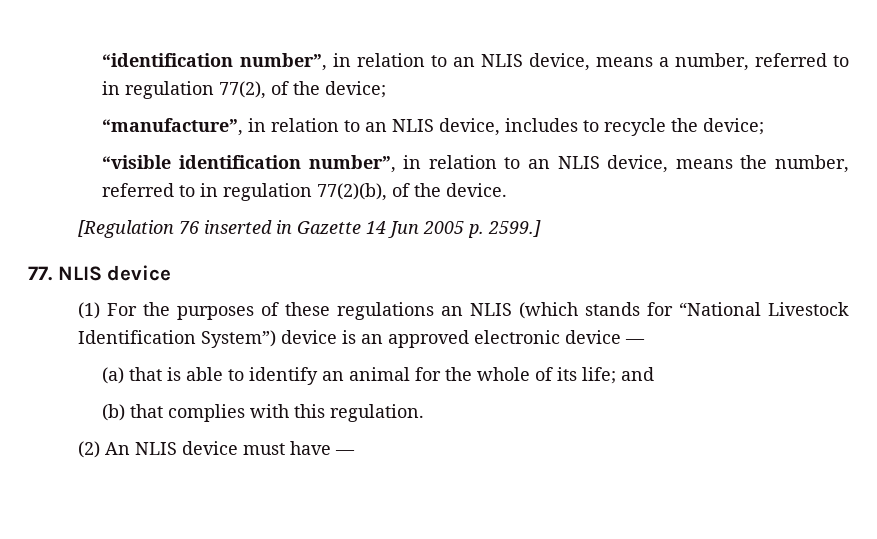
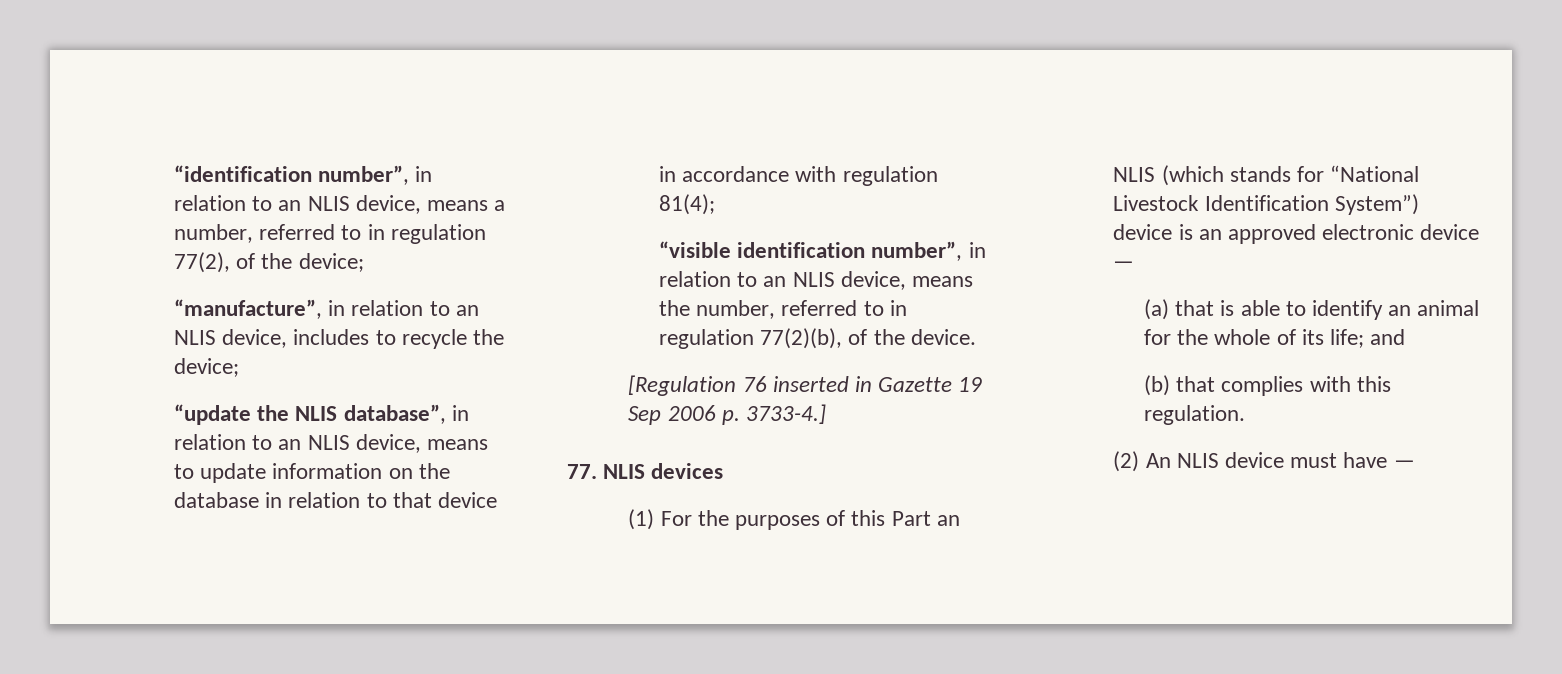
+ “update the NLIS database”, in relation to an NLIS device, means to update information on the database in relation to that device in accordance with regulation 81(4);
- [Regulation 76 inserted in Gazette 14 Jun 2005 p. 2599.]
+ [Regulation 76 inserted in Gazette 19 Sep 2006 p. 3733-4.]
- 77. NLIS device
+ 77. NLIS devices
- (1) For the purposes of these regulations an NLIS (which stands for “National Livestock Identification System”) device is an approved electronic device —
+ (1) For the purposes of this Part an NLIS (which stands for “National Livestock Identification System”) device is an approved electronic device —

